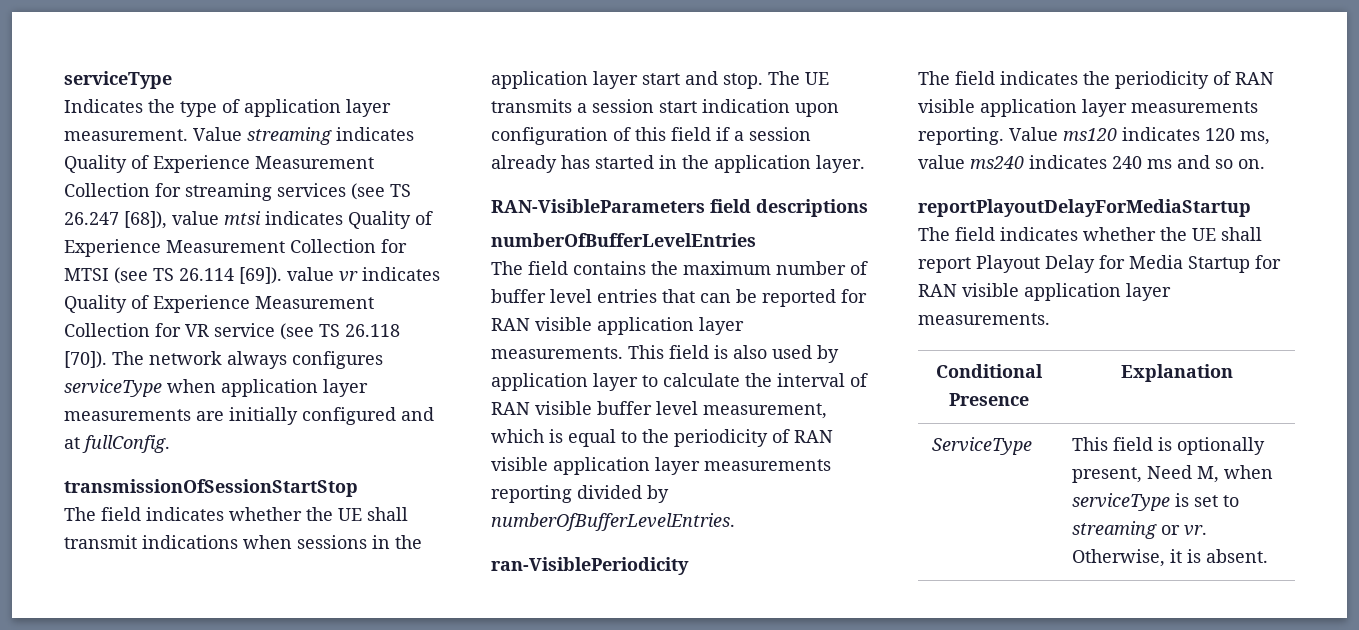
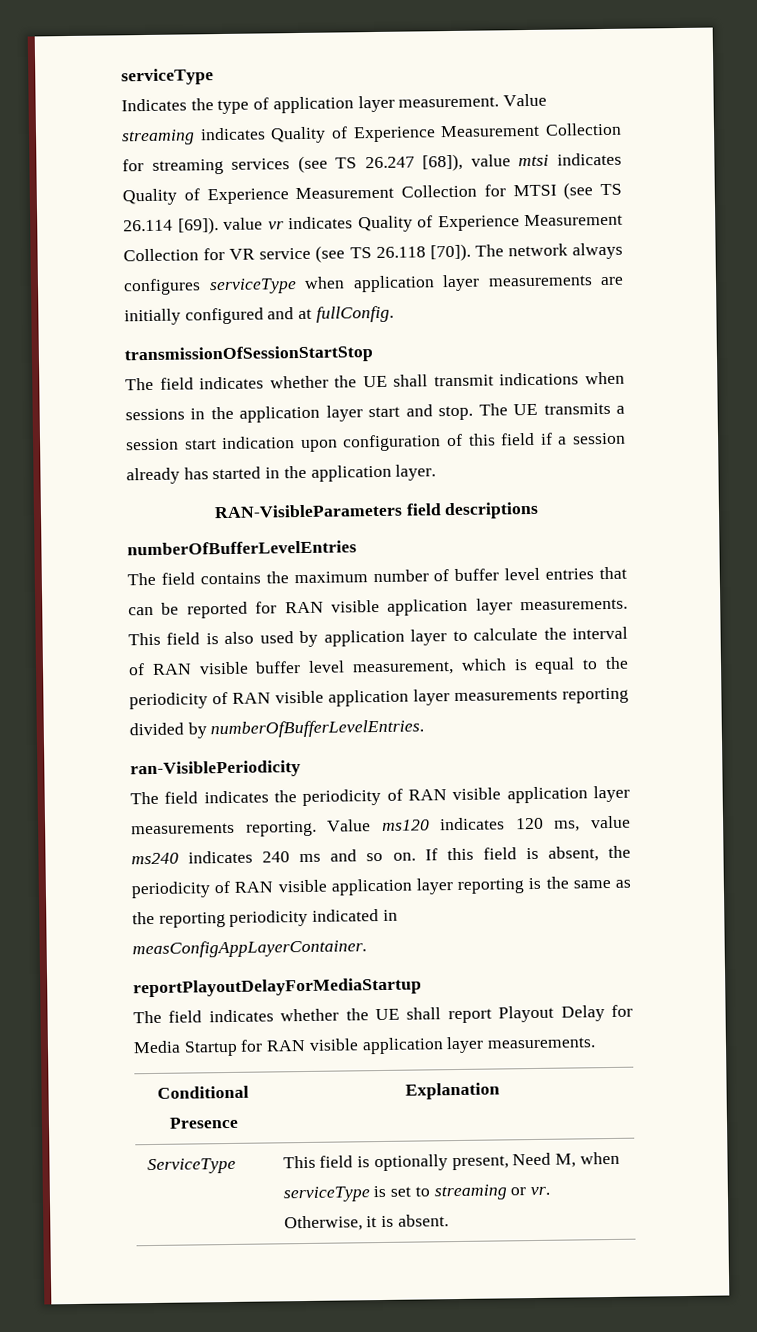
+ If this field is absent, the periodicity of RAN visible application layer reporting is the same as the reporting periodicity indicated in measConfigAppLayerContainer.

